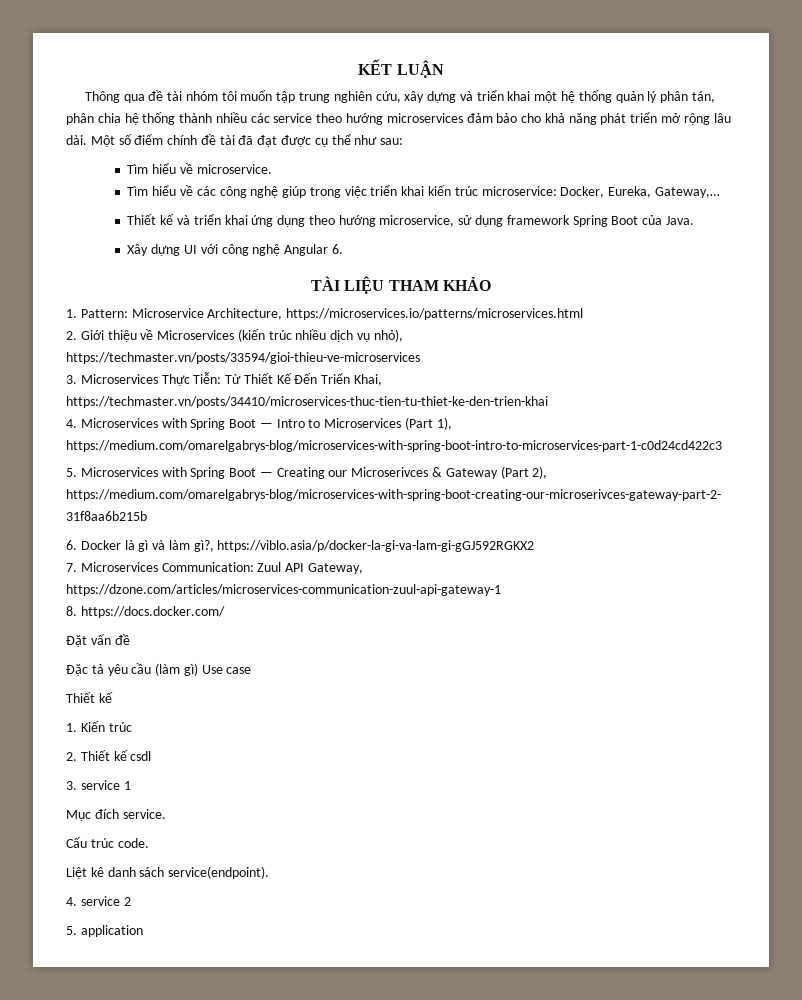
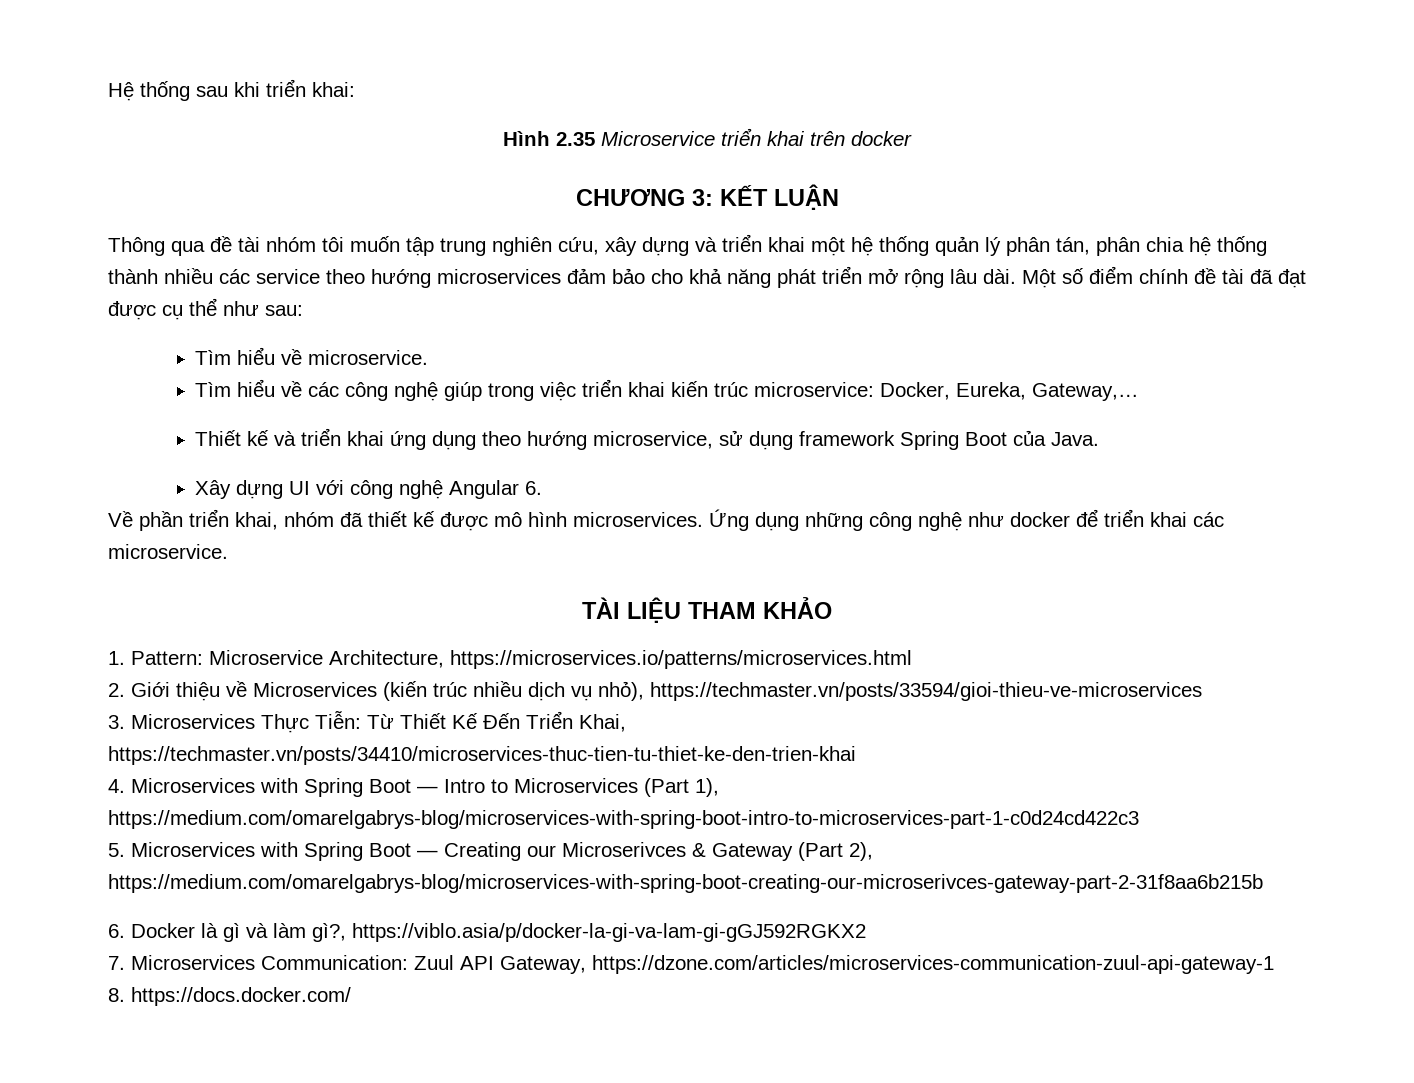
- KẾT LUẬN
+ Hệ thống sau khi triển khai:
+ Hình 2.35 Microservice triển khai trên docker
+ CHƯƠNG 3: KẾT LUẬN
+ Về phần triển khai, nhóm đã thiết kế được mô hình microservices. Ứng dụng những công nghệ như docker để triển khai các microservice.
- Đặt vấn đề
- Đặc tả yêu cầu (làm gì) Use case
- Thiết kế
- 1. Kiến trúc
- 2. Thiết kế csdl
- 3. service 1
- Mục đích service.
- Cấu trúc code.
- Liệt kê danh sách service(endpoint).
- 4. service 2
- 5. application

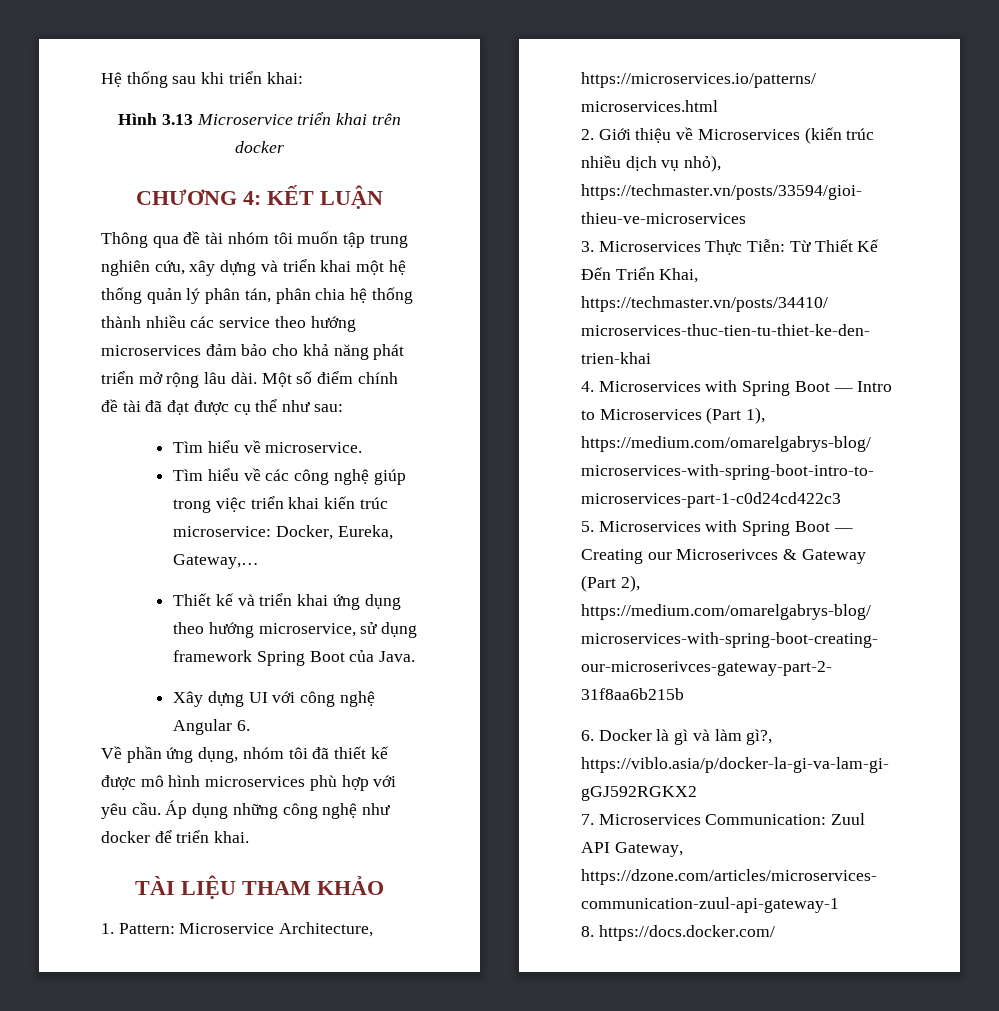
- Hình 2.35 Microservice triển khai trên docker
+ Hình 3.13 Microservice triển khai trên docker
- CHƯƠNG 3: KẾT LUẬN
+ CHƯƠNG 4: KẾT LUẬN
- Về phần triển khai, nhóm đã thiết kế được mô hình microservices. Ứng dụng những công nghệ như docker để triển khai các microservice.
+ Về phần ứng dụng, nhóm tôi đã thiết kế được mô hình microservices phù hợp với yêu cầu. Áp dụng những công nghệ như docker để triển khai.

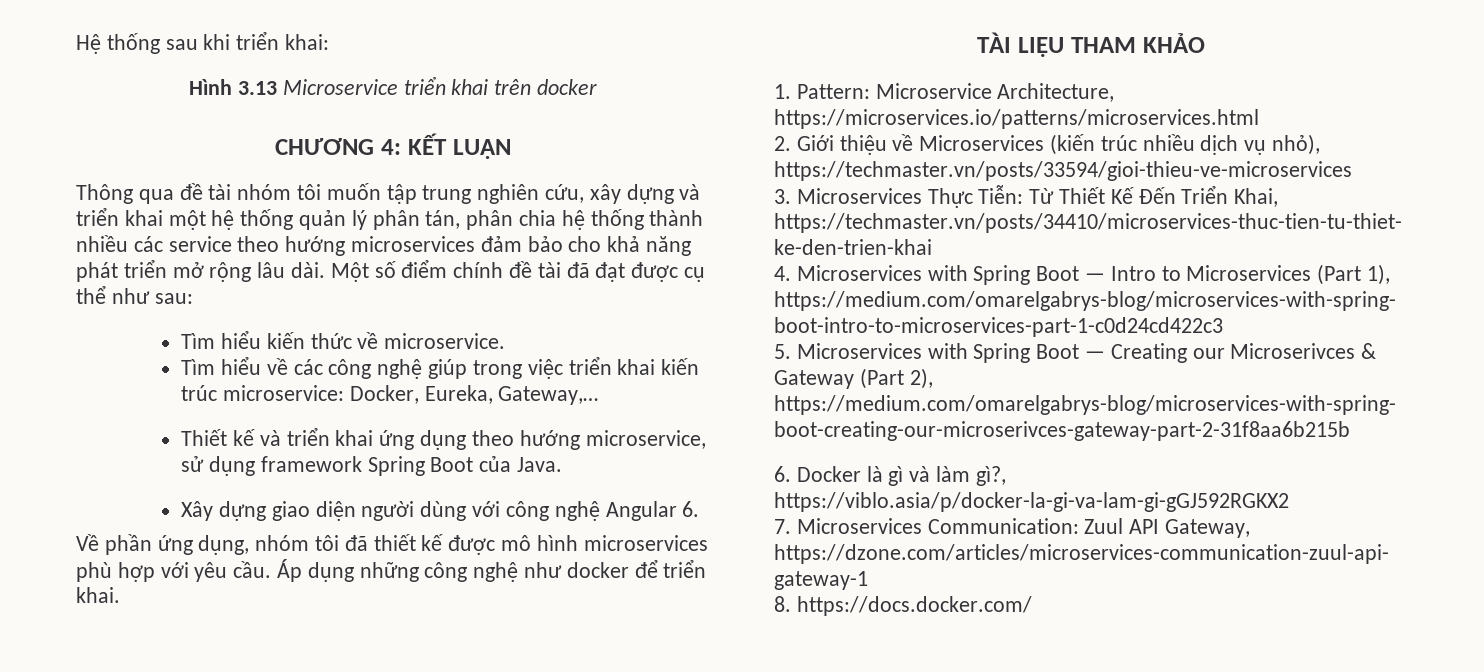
- Tìm hiểu về microservice.
+ Tìm hiểu kiến thức về microservice.
- Xây dựng UI với công nghệ Angular 6.
+ Xây dựng giao diện người dùng với công nghệ Angular 6.

